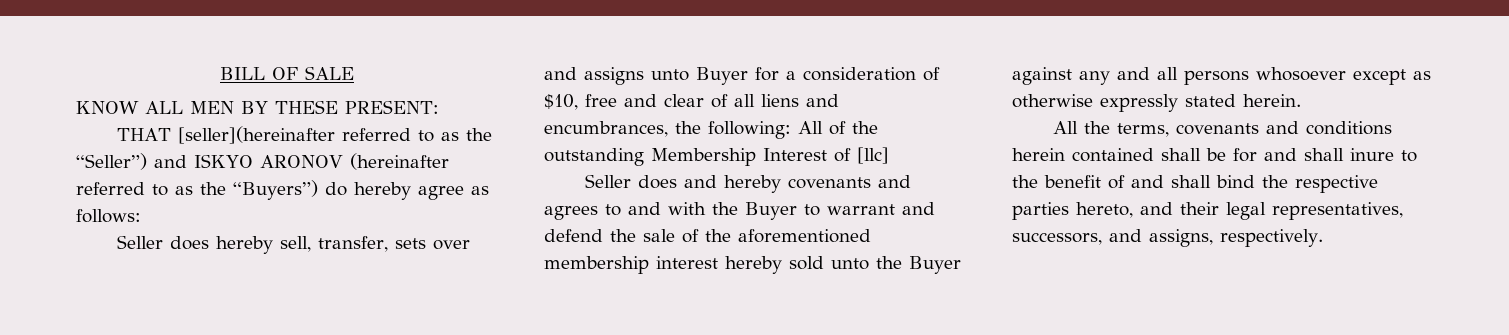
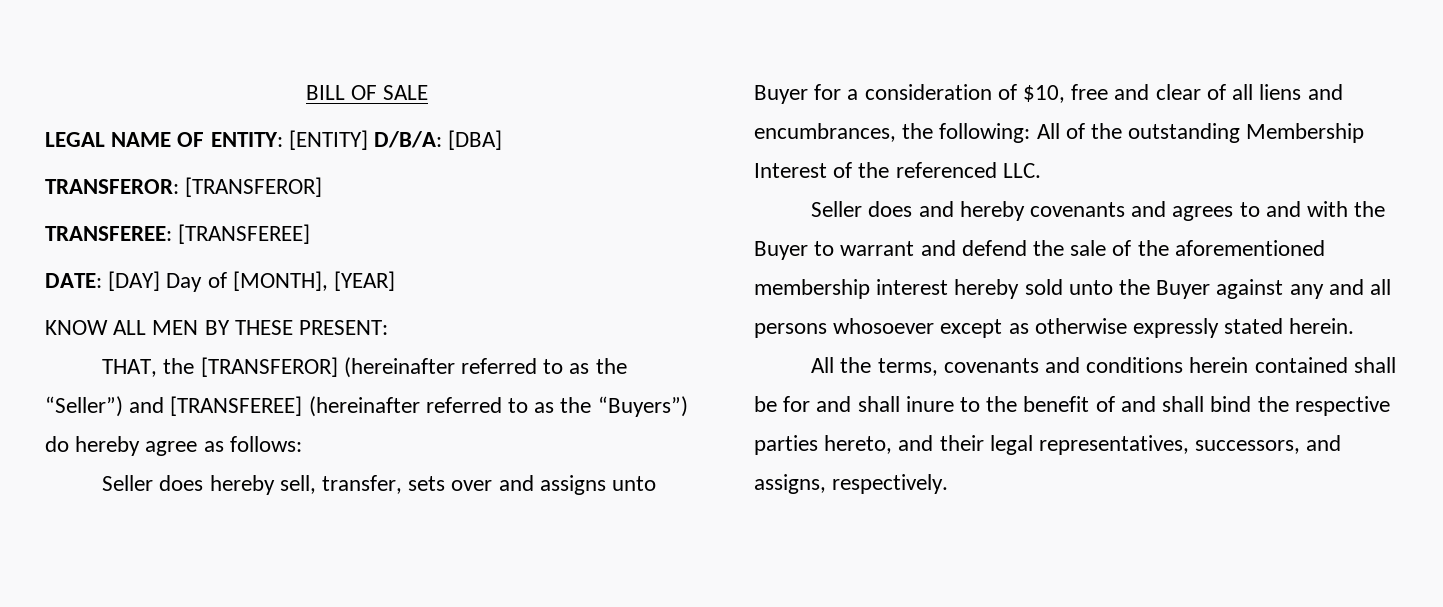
+ LEGAL NAME OF ENTITY: [ENTITY] D/B/A: [DBA]
+ TRANSFEROR: [TRANSFEROR]
+ TRANSFEREE: [TRANSFEREE]
+ DATE: [DAY] Day of [MONTH], [YEAR]
- THAT [seller](hereinafter referred to as the “Seller”) and ISKYO ARONOV (hereinafter referred to as the “Buyers”) do hereby agree as follows:
+ THAT, the [TRANSFEROR] (hereinafter referred to as the “Seller”) and [TRANSFEREE] (hereinafter referred to as the “Buyers”) do hereby agree as follows:
- Seller does hereby sell, transfer, sets over and assigns unto Buyer for a consideration of $10, free and clear of all liens and encumbrances, the following: All of the outstanding Membership Interest of [llc]
+ Seller does hereby sell, transfer, sets over and assigns unto Buyer for a consideration of $10, free and clear of all liens and encumbrances, the following: All of the outstanding Membership Interest of the referenced LLC.

